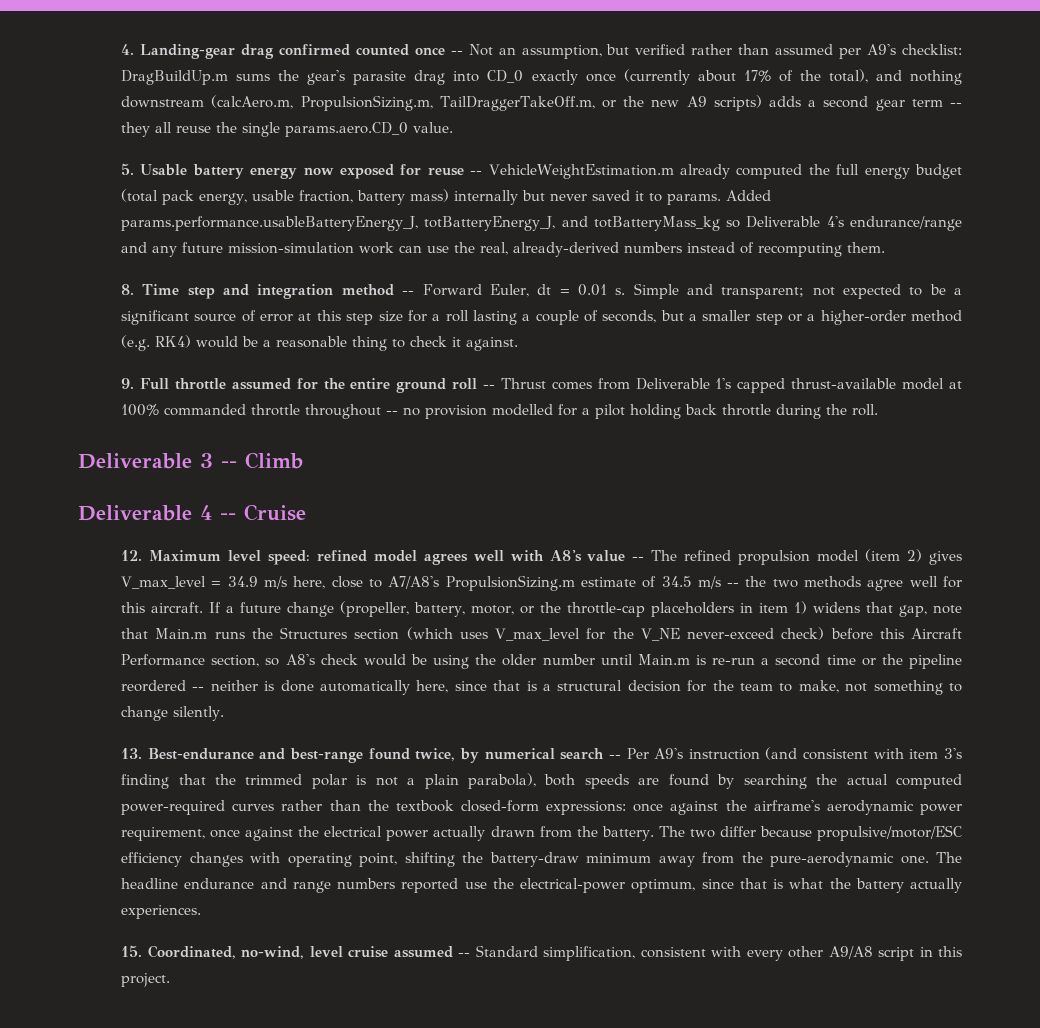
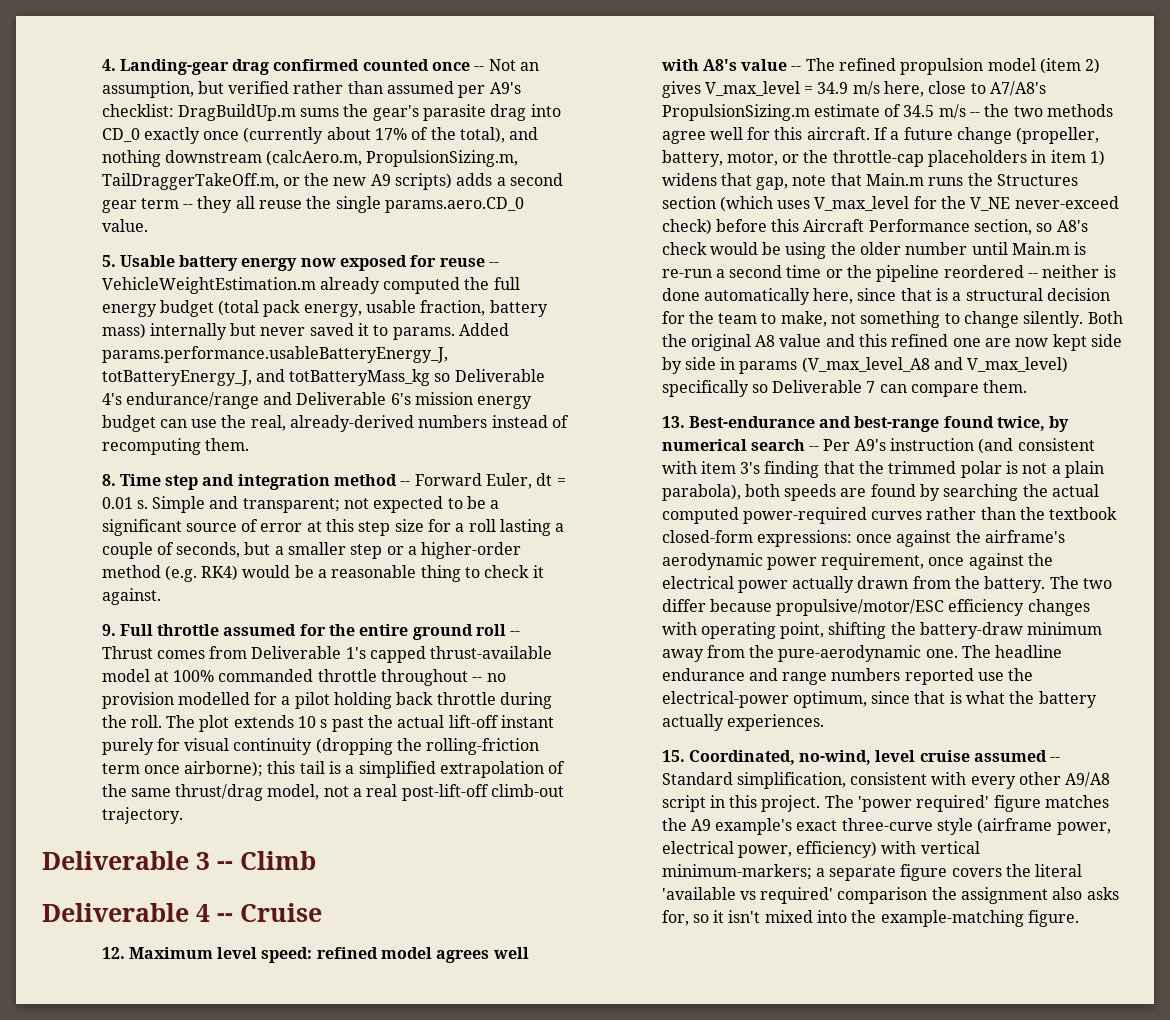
- Added params.performance.usableBatteryEnergy_J, totBatteryEnergy_J, and totBatteryMass_kg so Deliverable 4's endurance/range and any future mission-simulation work can use the real, already-derived numbers instead of recomputing them.
+ Added params.performance.usableBatteryEnergy_J, totBatteryEnergy_J, and totBatteryMass_kg so Deliverable 4's endurance/range and Deliverable 6's mission energy budget can use the real, already-derived numbers instead of recomputing them.
+ The plot extends 10 s past the actual lift-off instant purely for visual continuity (dropping the rolling-friction term once airborne); this tail is a simplified extrapolation of the same thrust/drag model, not a real post-lift-off climb-out trajectory.
+ Both the original A8 value and this refined one are now kept side by side in params (V_max_level_A8 and V_max_level) specifically so Deliverable 7 can compare them.
+ The 'power required' figure matches the A9 example's exact three-curve style (airframe power, electrical power, efficiency) with vertical minimum-markers; a separate figure covers the literal 'available vs required' comparison the assignment also asks for, so it isn't mixed into the example-matching figure.

